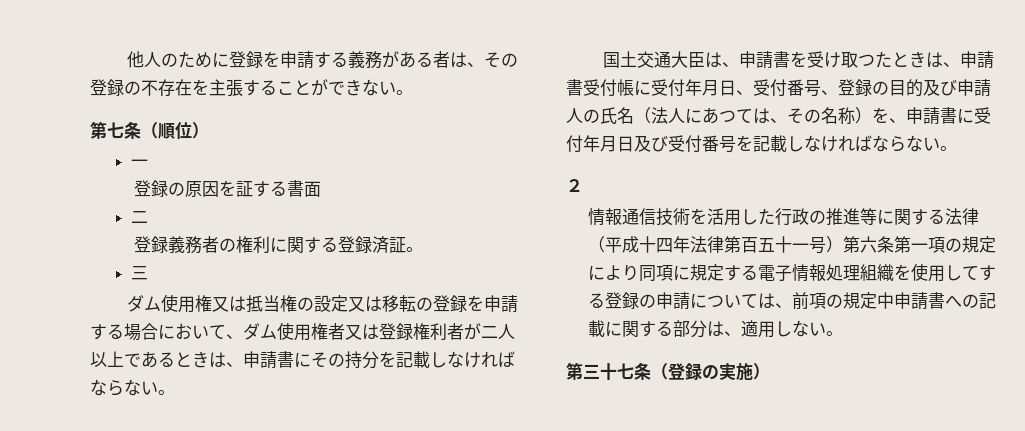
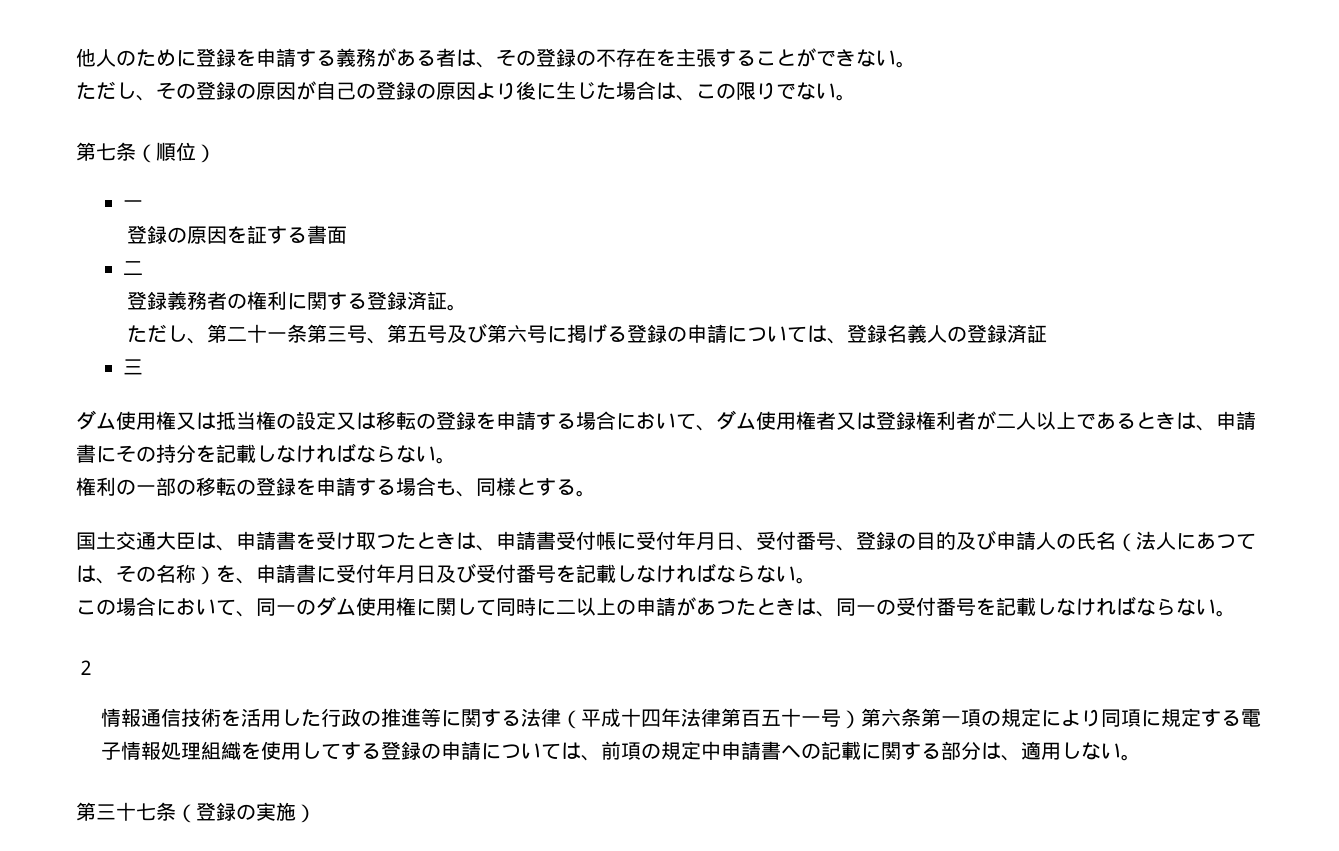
+ ただし、その登録の原因が自己の登録の原因より後に生じた場合は、この限りでない。
+ ただし、第二十一条第三号、第五号及び第六号に掲げる登録の申請については、登録名義人の登録済証
+ 権利の一部の移転の登録を申請する場合も、同様とする。
+ この場合において、同一のダム使用権に関して同時に二以上の申請があつたときは、同一の受付番号を記載しなければならない。

